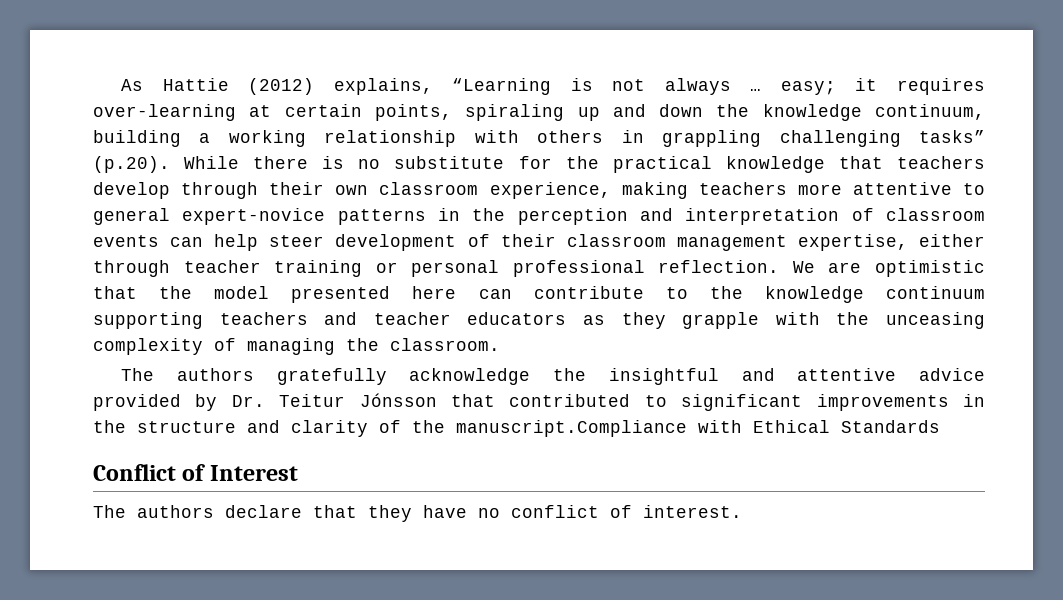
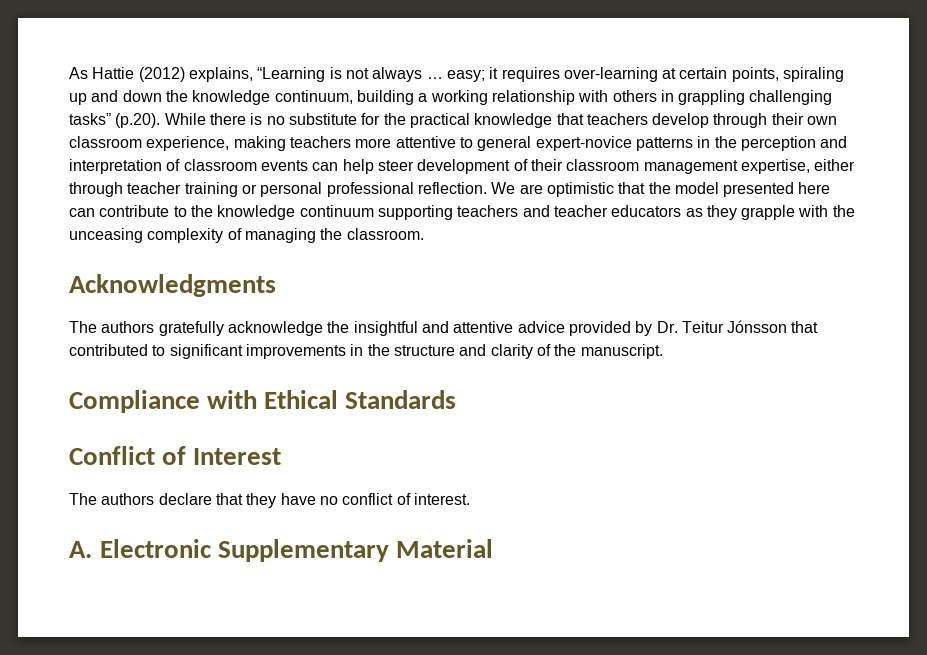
+ Acknowledgments
- The authors gratefully acknowledge the insightful and attentive advice provided by Dr. Teitur Jónsson that contributed to significant improvements in the structure and clarity of the manuscript.Compliance with Ethical Standards
+ The authors gratefully acknowledge the insightful and attentive advice provided by Dr. Teitur Jónsson that contributed to significant improvements in the structure and clarity of the manuscript.
+ Compliance with Ethical Standards
+ A. Electronic Supplementary Material

